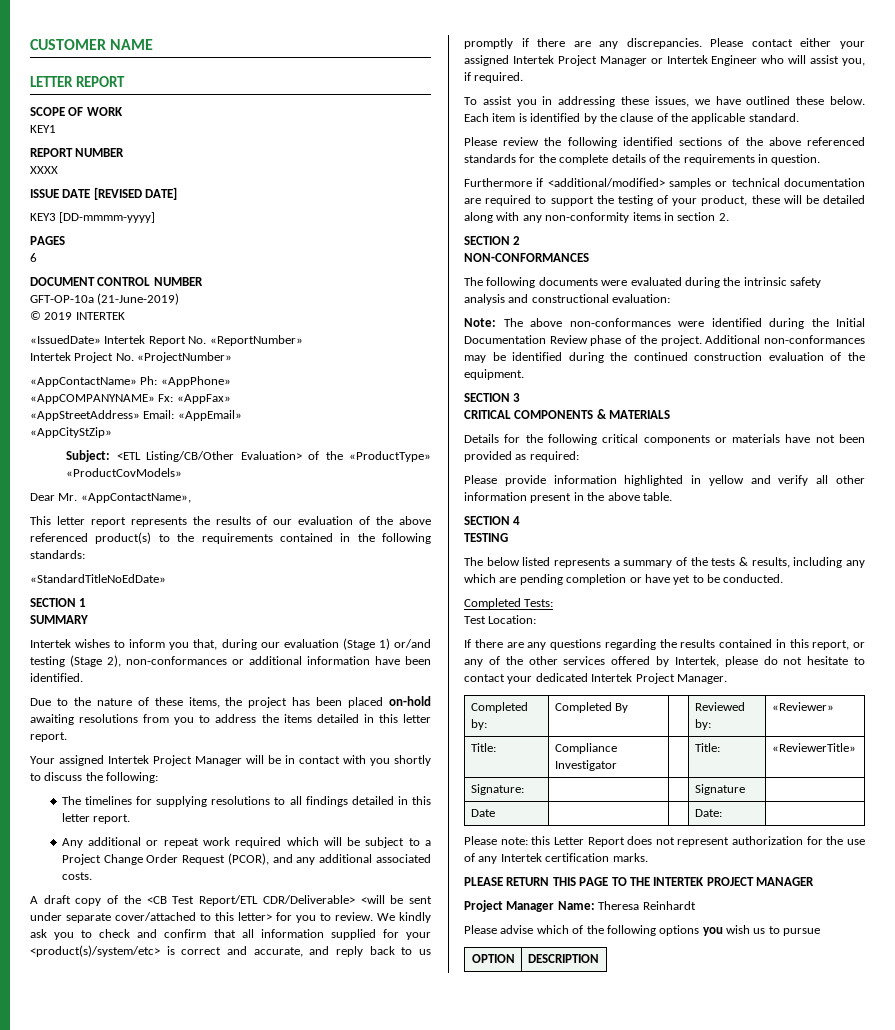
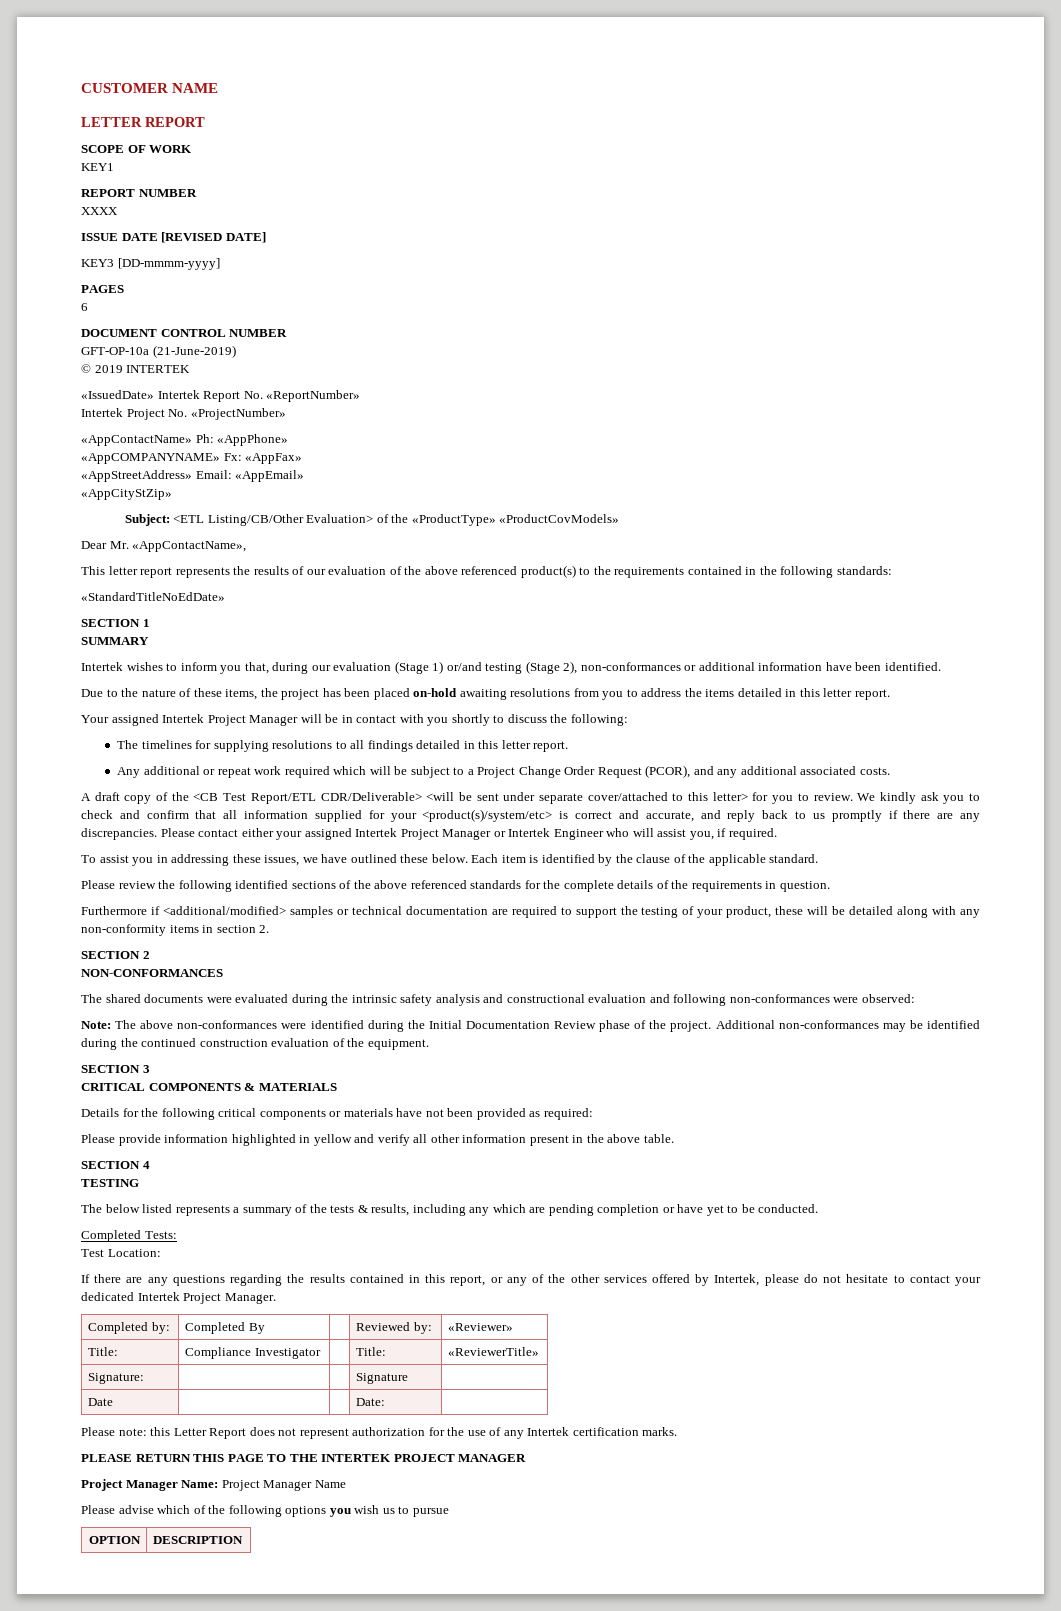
- The following documents were evaluated during the intrinsic safety analysis and constructional evaluation:
+ The shared documents were evaluated during the intrinsic safety analysis and constructional evaluation and following non-conformances were observed:
- Project Manager Name: Theresa Reinhardt
+ Project Manager Name: Project Manager Name

